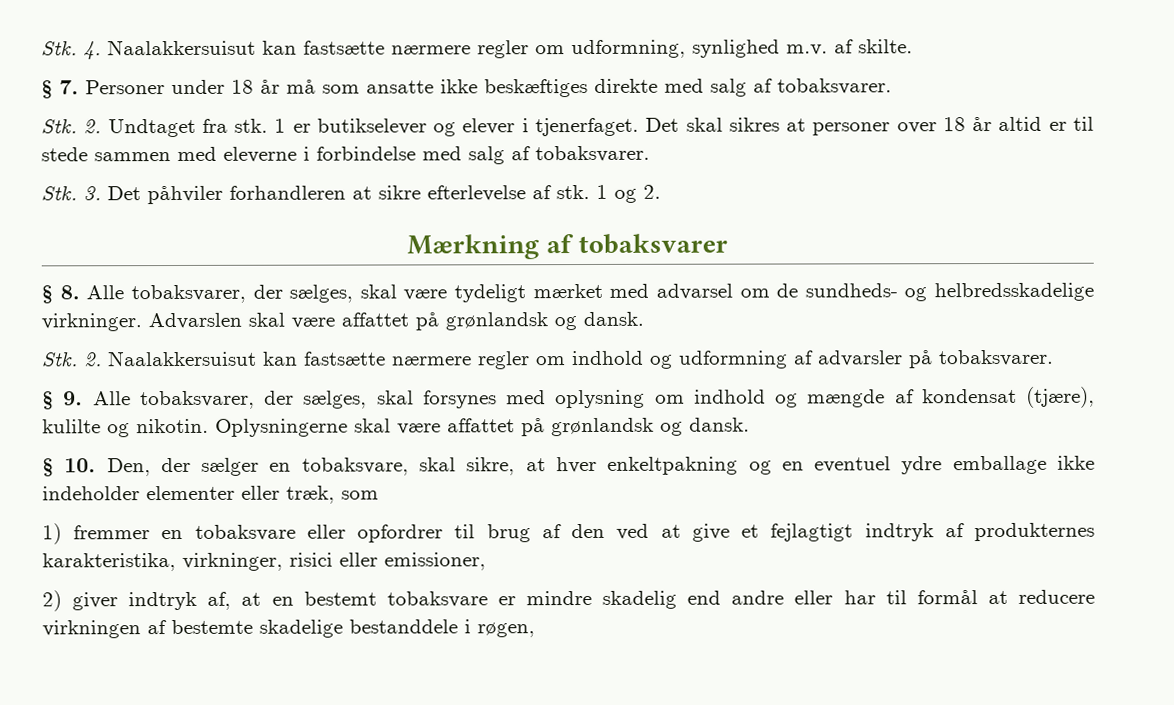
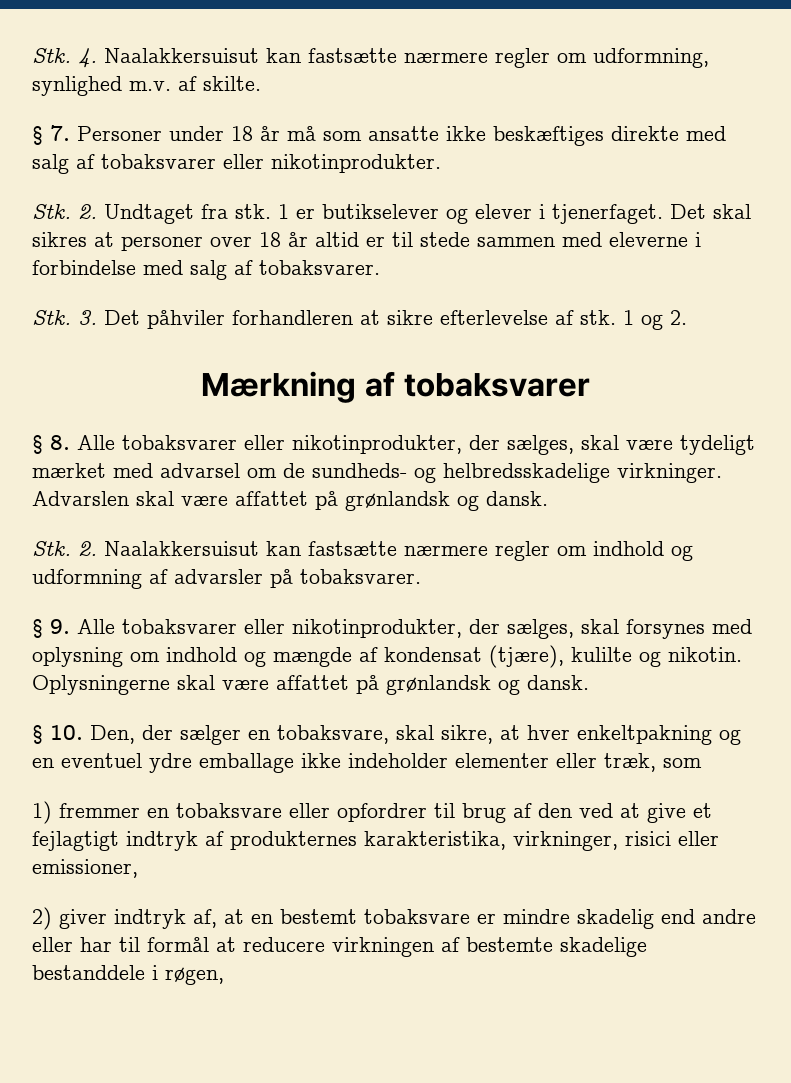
- § 7. Personer under 18 år må som ansatte ikke beskæftiges direkte med salg af tobaksvarer.
+ § 7. Personer under 18 år må som ansatte ikke beskæftiges direkte med salg af tobaksvarer eller nikotinprodukter.
- § 8. Alle tobaksvarer, der sælges, skal være tydeligt mærket med advarsel om de sundheds- og helbredsskadelige virkninger.
+ § 8. Alle tobaksvarer eller nikotinprodukter, der sælges, skal være tydeligt mærket med advarsel om de sundheds- og helbredsskadelige virkninger.
- § 9. Alle tobaksvarer, der sælges, skal forsynes med oplysning om indhold og mængde af kondensat (tjære), kulilte og nikotin.
+ § 9. Alle tobaksvarer eller nikotinprodukter, der sælges, skal forsynes med oplysning om indhold og mængde af kondensat (tjære), kulilte og nikotin.

